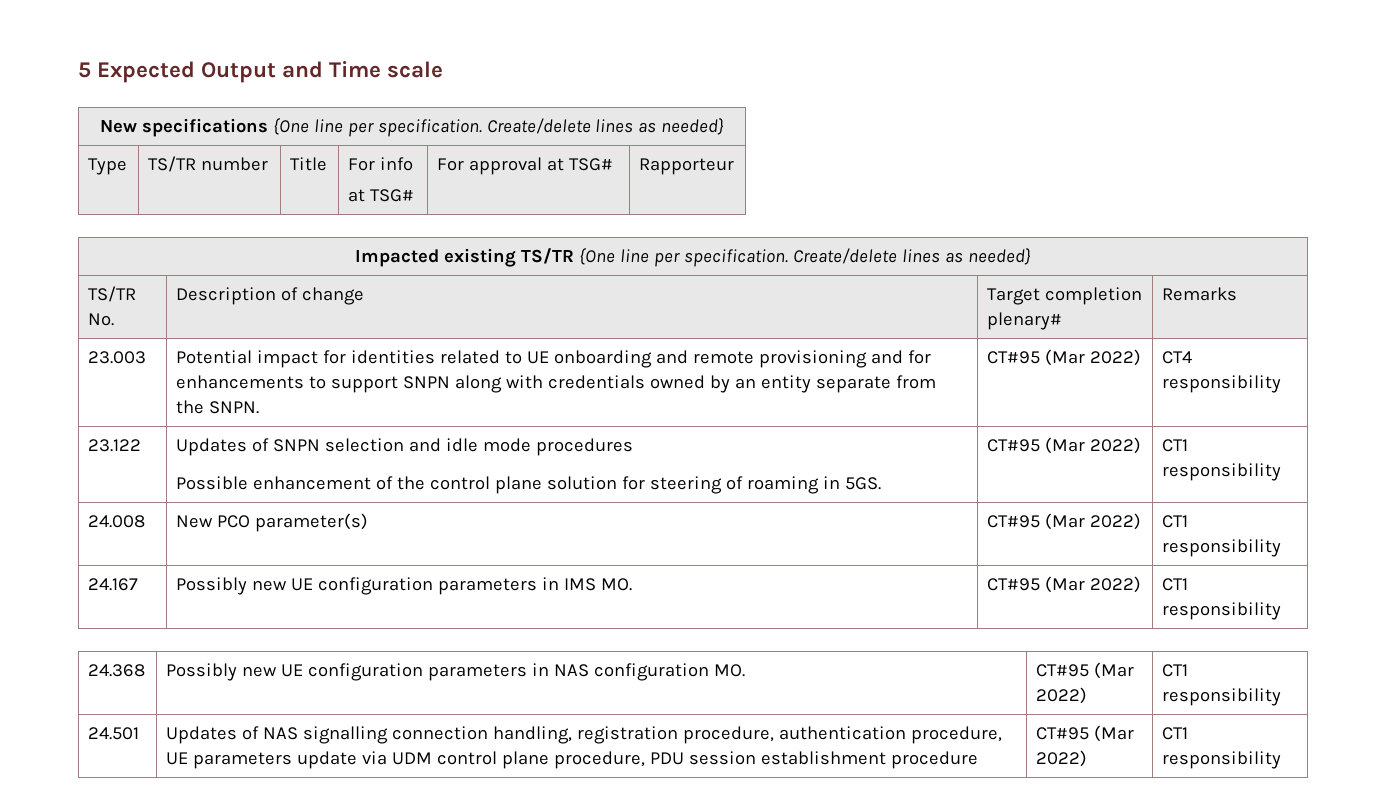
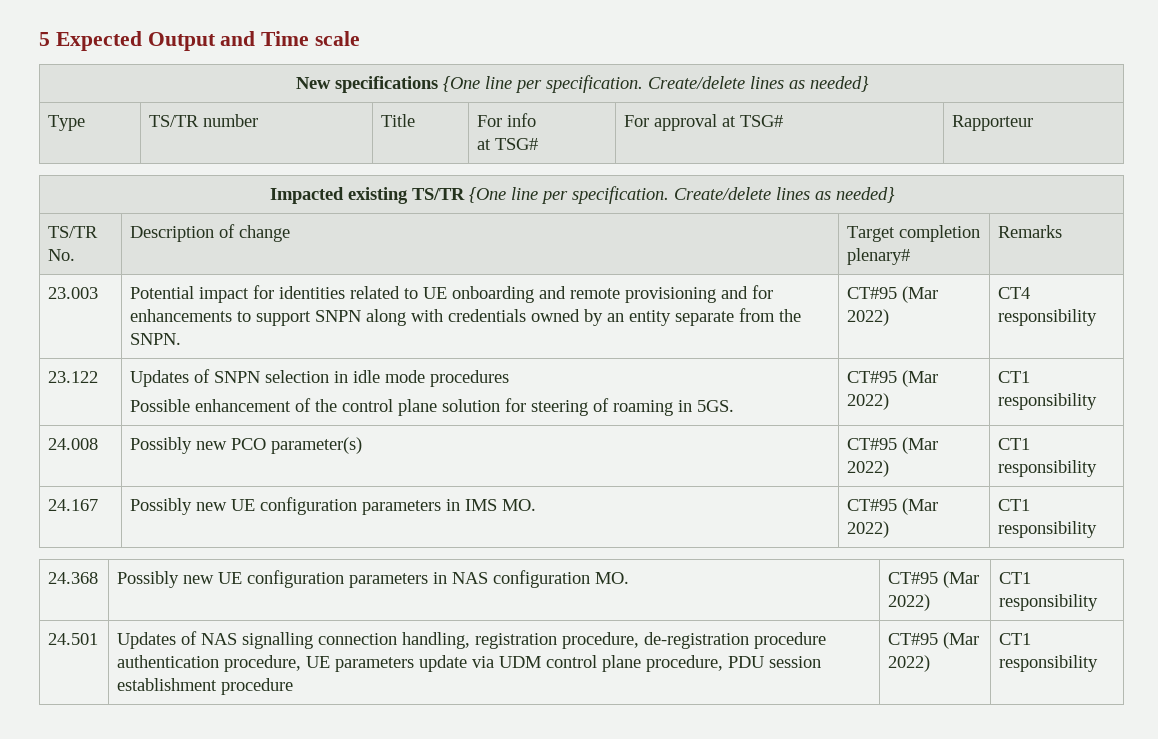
- 23.122 | Updates of SNPN selection and idle mode procedures
+ 23.122 | Updates of SNPN selection in idle mode procedures
- 24.008 | New PCO parameter(s) | CT#95 (Mar 2022) | CT1 responsibility
+ 24.008 | Possibly new PCO parameter(s) | CT#95 (Mar 2022) | CT1 responsibility
- 24.501 | Updates of NAS signalling connection handling, registration procedure, authentication procedure, UE parameters update via UDM control plane procedure, PDU session establishment procedure | CT#95 (Mar 2022) | CT1 responsibility
+ 24.501 | Updates of NAS signalling connection handling, registration procedure, de-registration procedure authentication procedure, UE parameters update via UDM control plane procedure, PDU session establishment procedure | CT#95 (Mar 2022) | CT1 responsibility

